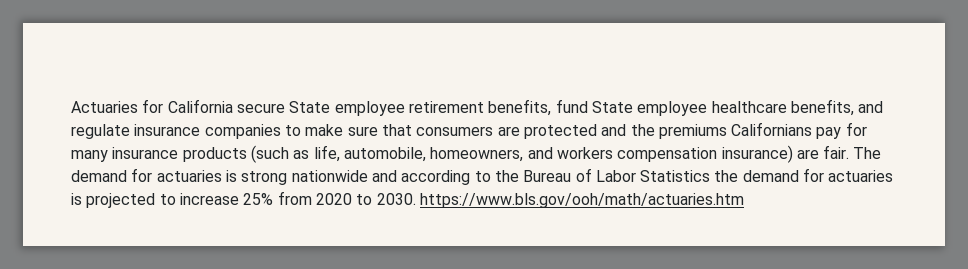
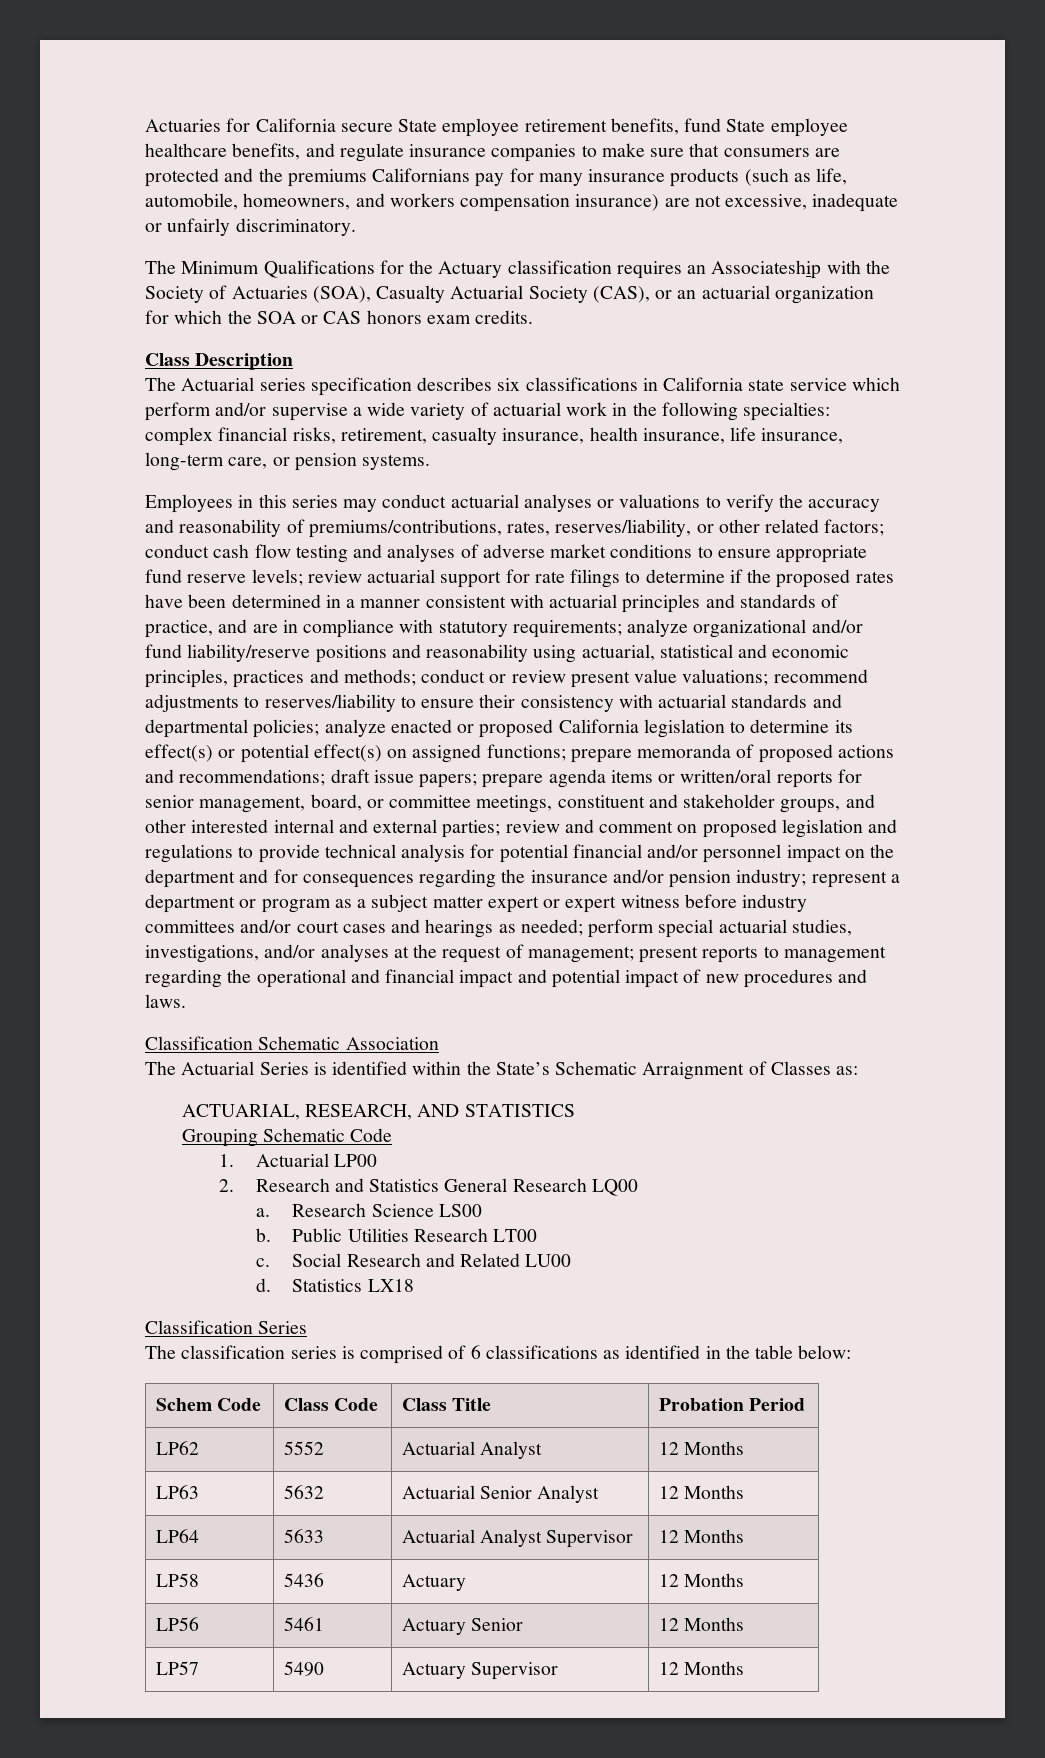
- Actuaries for California secure State employee retirement benefits, fund State employee healthcare benefits, and regulate insurance companies to make sure that consumers are protected and the premiums Californians pay for many insurance products (such as life, automobile, homeowners, and workers compensation insurance) are fair. The demand for actuaries is strong nationwide and according to the Bureau of Labor Statistics the demand for actuaries is projected to increase 25% from 2020 to 2030. https://www.bls.gov/ooh/math/actuaries.htm
+ Actuaries for California secure State employee retirement benefits, fund State employee healthcare benefits, and regulate insurance companies to make sure that consumers are protected and the premiums Californians pay for many insurance products (such as life, automobile, homeowners, and workers compensation insurance) are not excessive, inadequate or unfairly discriminatory.
+ The Minimum Qualifications for the Actuary classification requires an Associateship with the Society of Actuaries (SOA), Casualty Actuarial Society (CAS), or an actuarial organization for which the SOA or CAS honors exam credits.
+ Class Description
+ The Actuarial series specification describes six classifications in California state service which perform and/or supervise a wide variety of actuarial work in the following specialties: complex financial risks, retirement, casualty insurance, health insurance, life insurance, long-term care, or pension systems.
+ Employees in this series may conduct actuarial analyses or valuations to verify the accuracy and reasonability of premiums/contributions, rates, reserves/liability, or other related factors; conduct cash flow testing and analyses of adverse market conditions to ensure appropriate fund reserve levels; review actuarial support for rate filings to determine if the proposed rates have been determined in a manner consistent with actuarial principles and standards of practice, and are in compliance with statutory requirements; analyze organizational and/or fund liability/reserve positions and reasonability using actuarial, statistical and economic principles, practices and methods; conduct or review present value valuations; recommend adjustments to reserves/liability to ensure their consistency with actuarial standards and departmental policies; analyze enacted or proposed California legislation to determine its effect(s) or potential effect(s) on assigned functions; prepare memoranda of proposed actions and recommendations; draft issue papers; prepare agenda items or written/oral reports for senior management, board, or committee meetings, constituent and stakeholder groups, and other interested internal and external parties; review and comment on proposed legislation and regulations to provide technical analysis for potential financial and/or personnel impact on the department and for consequences regarding the insurance and/or pension industry; represent a department or program as a subject matter expert or expert witness before industry committees and/or court cases and hearings as needed; perform special actuarial studies, investigations, and/or analyses at the request of management; present reports to management regarding the operational and financial impact and potential impact of new procedures and laws.
+ Classification Schematic Association
+ The Actuarial Series is identified within the State’s Schematic Arraignment of Classes as:
+ ACTUARIAL, RESEARCH, AND STATISTICS
+ Grouping Schematic Code
+ 1. Actuarial LP00
+ 2. Research and Statistics General Research LQ00
+ a. Research Science LS00
+ b. Public Utilities Research LT00
+ c. Social Research and Related LU00
+ d. Statistics LX18
+ Classification Series
+ The classification series is comprised of 6 classifications as identified in the table below:
+ Schem Code | Class Code | Class Title | Probation Period
+ LP62 | 5552 | Actuarial Analyst | 12 Months
+ LP63 | 5632 | Actuarial Senior Analyst | 12 Months
+ LP64 | 5633 | Actuarial Analyst Supervisor | 12 Months
+ LP58 | 5436 | Actuary | 12 Months
+ LP56 | 5461 | Actuary Senior | 12 Months
+ LP57 | 5490 | Actuary Supervisor | 12 Months

